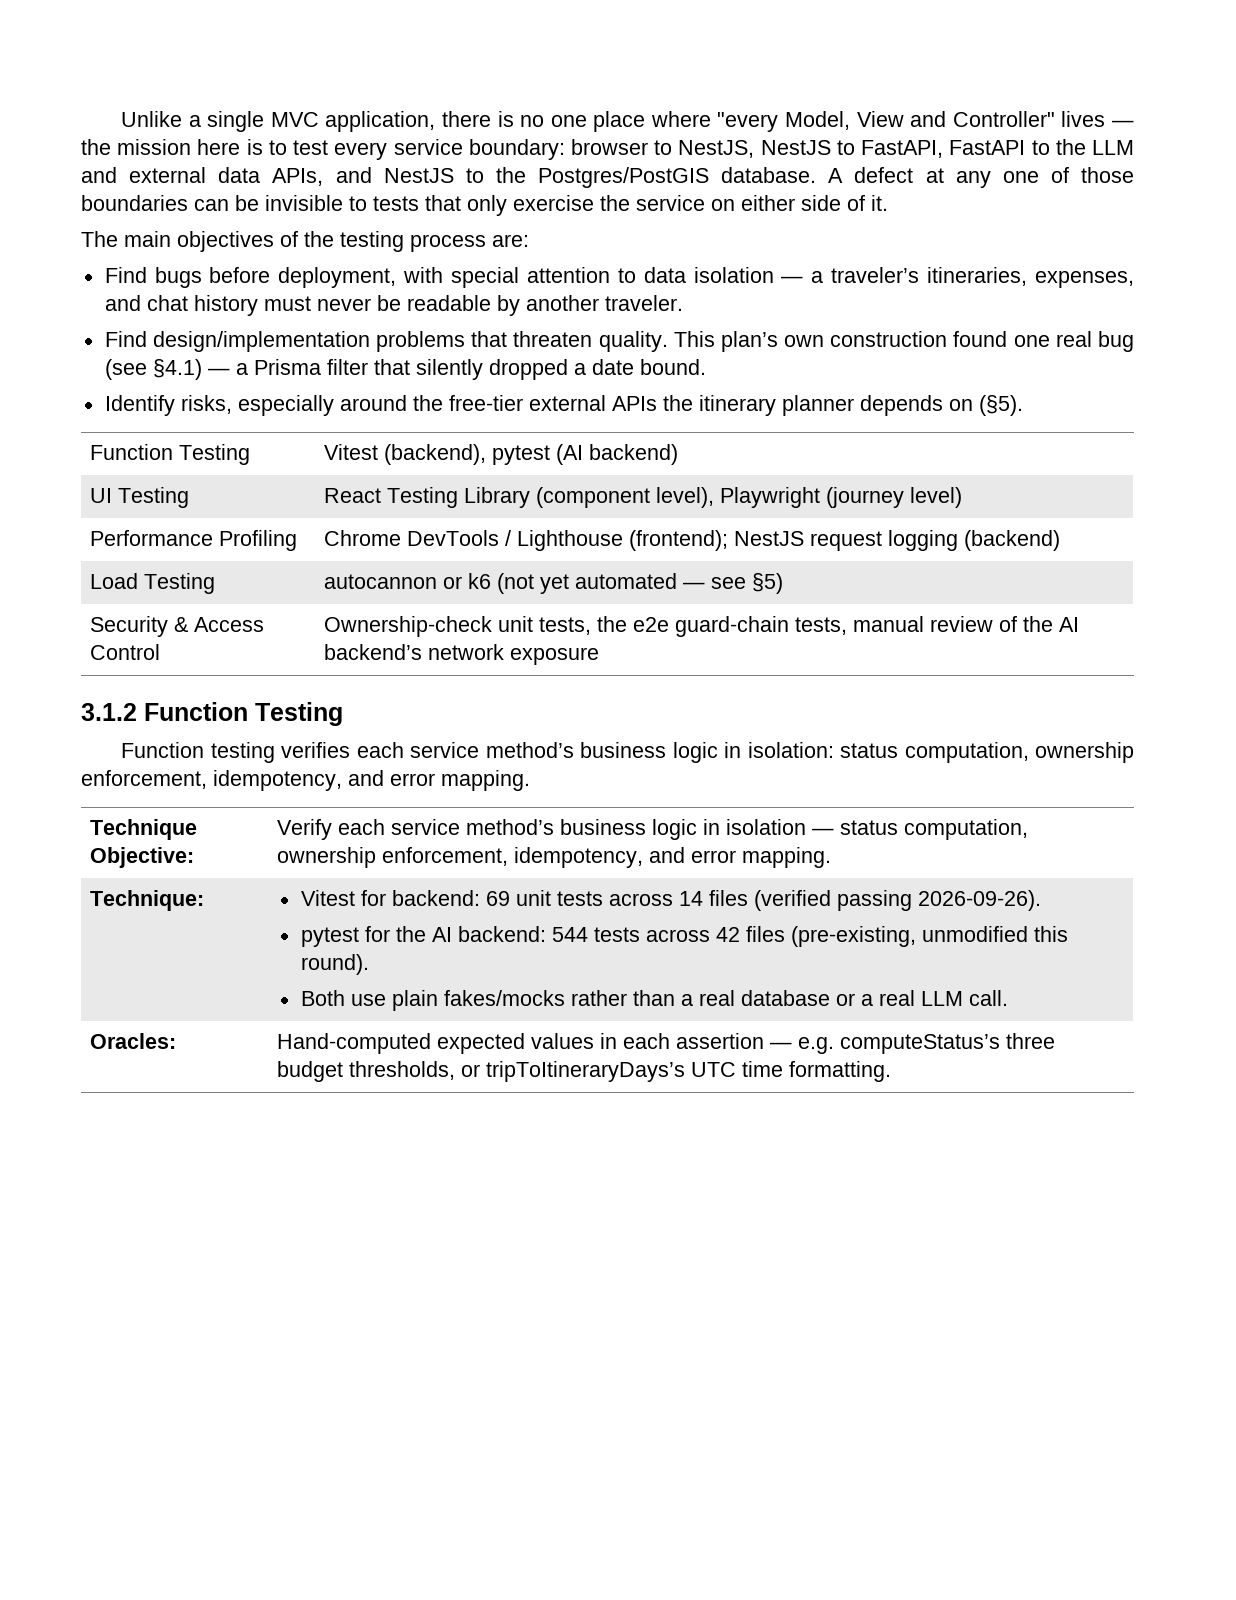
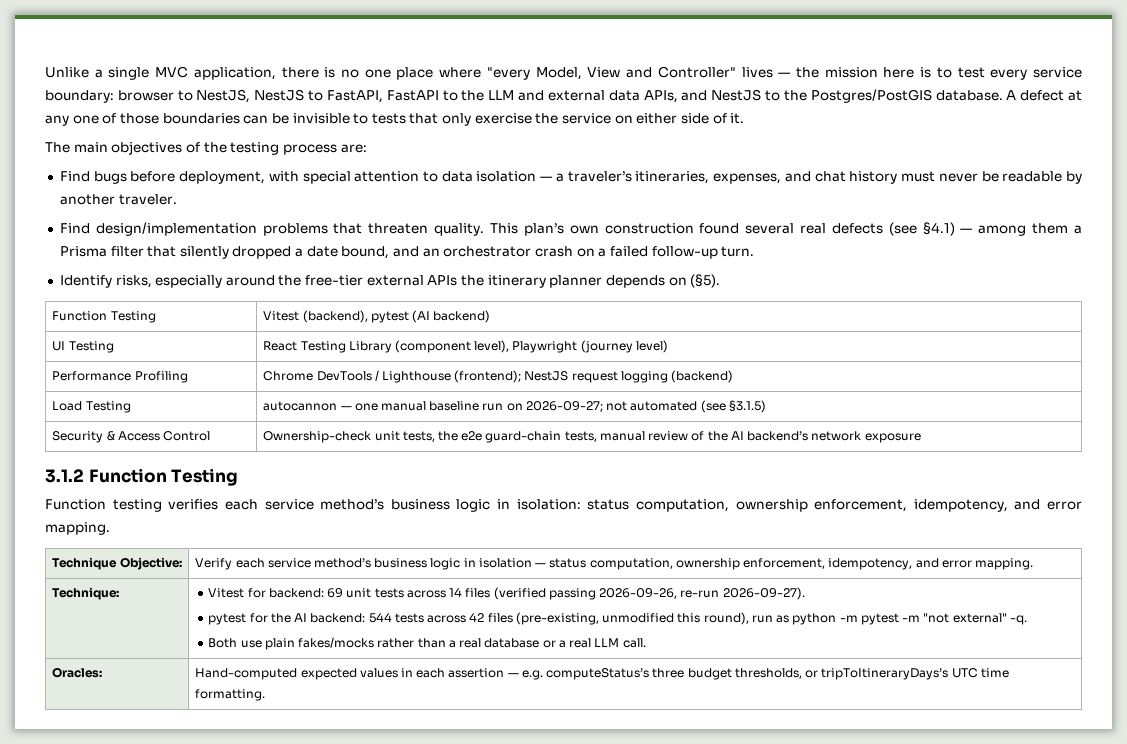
- This plan’s own construction found one real bug (see §4.1) — a Prisma filter that silently dropped a date bound.
+ This plan’s own construction found several real defects (see §4.1) — among them a Prisma filter that silently dropped a date bound, and an orchestrator crash on a failed follow-up turn.
- Load Testing | autocannon or k6 (not yet automated — see §5)
+ Load Testing | autocannon — one manual baseline run on 2026-09-27; not automated (see §3.1.5)
- Vitest for backend: 69 unit tests across 14 files (verified passing 2026-09-26).
+ Vitest for backend: 69 unit tests across 14 files (verified passing 2026-09-26, re-run 2026-09-27).
- pytest for the AI backend: 544 tests across 42 files (pre-existing, unmodified this round).
+ pytest for the AI backend: 544 tests across 42 files (pre-existing, unmodified this round), run as python -m pytest -m "not external" -q.

